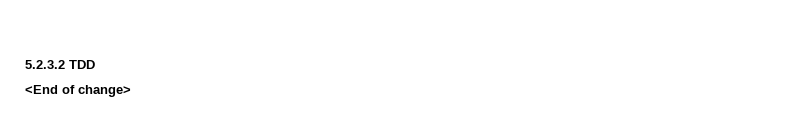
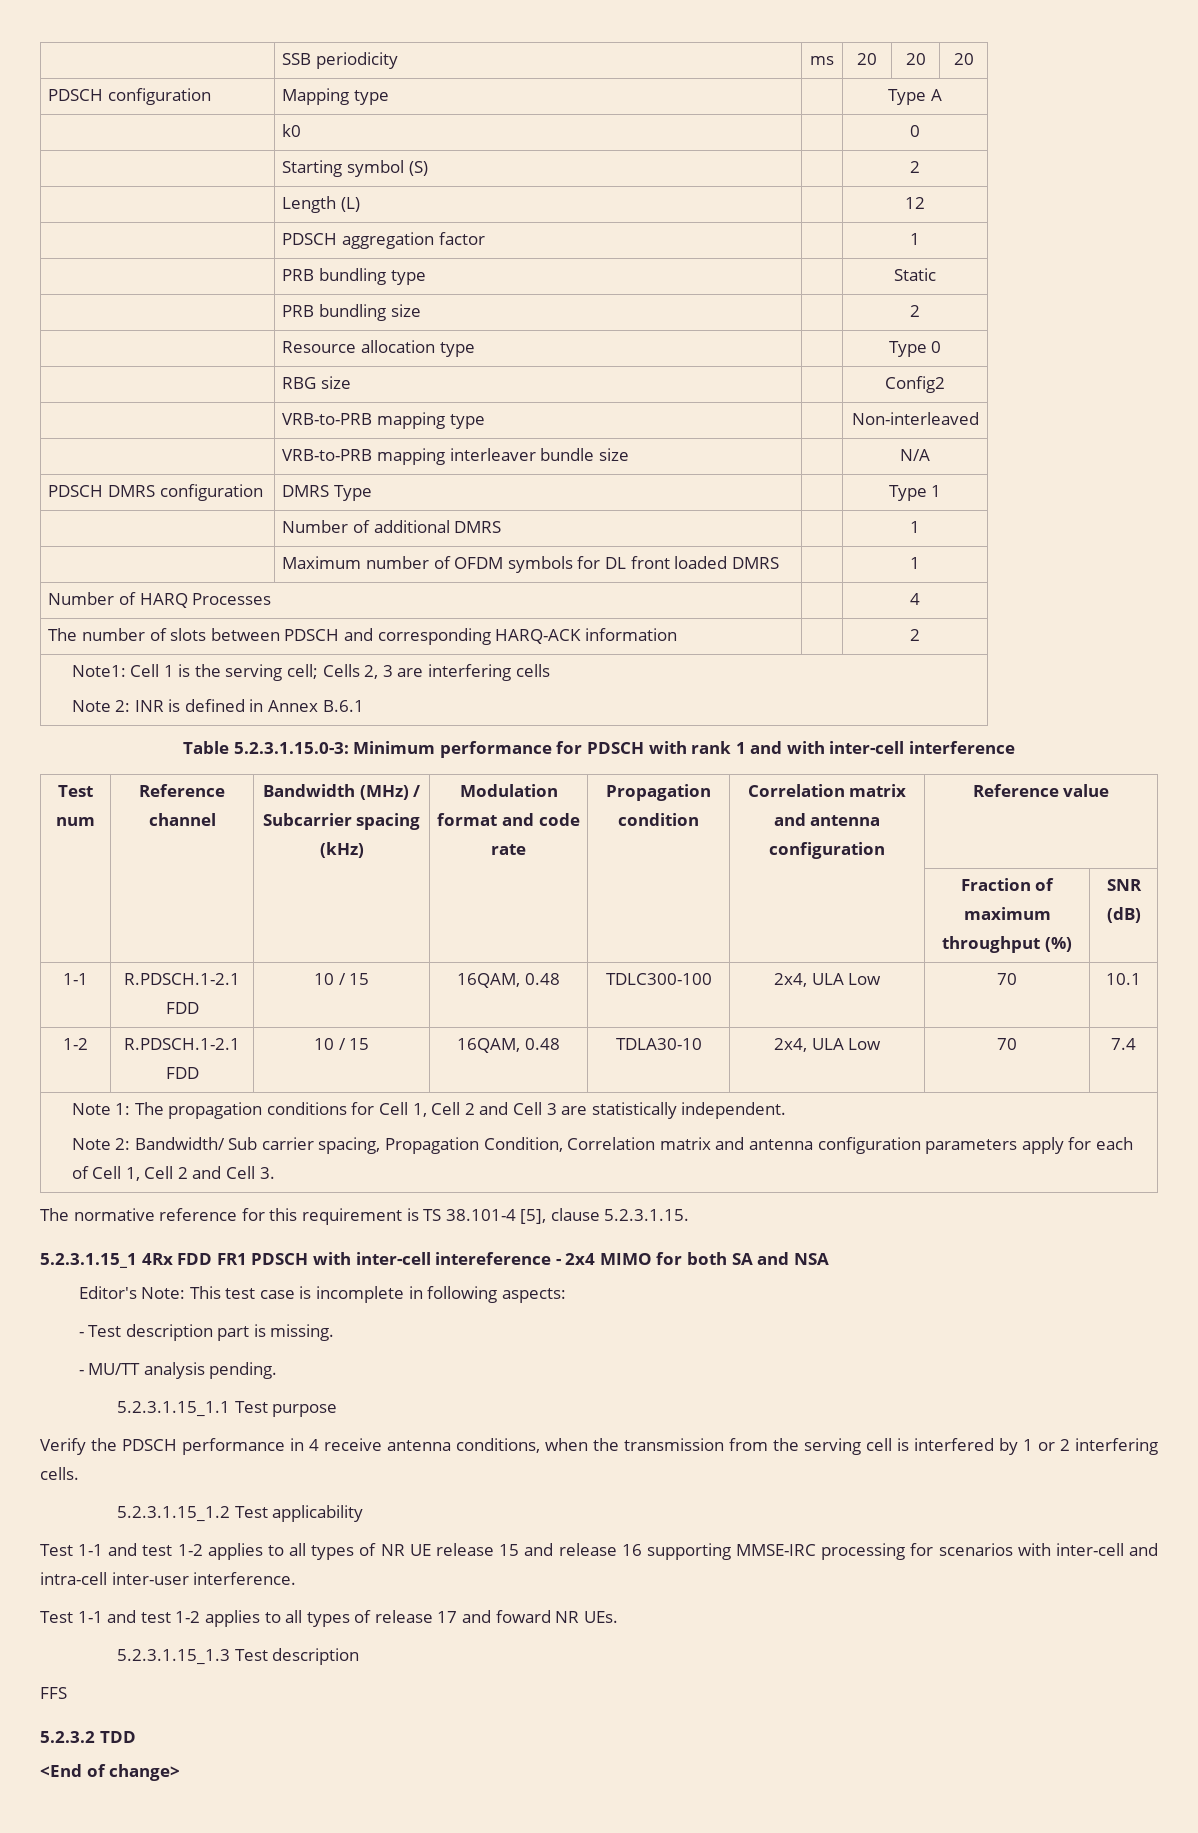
+ | SSB periodicity | ms | 20 | 20 | 20
+ PDSCH configuration | Mapping type | | Type A
+ | k0 | | 0
+ | Starting symbol (S) | | 2
+ | Length (L) | | 12
+ | PDSCH aggregation factor | | 1
+ | PRB bundling type | | Static
+ | PRB bundling size | | 2
+ | Resource allocation type | | Type 0
+ | RBG size | | Config2
+ | VRB-to-PRB mapping type | | Non-interleaved
+ | VRB-to-PRB mapping interleaver bundle size | | N/A
+ PDSCH DMRS configuration | DMRS Type | | Type 1
+ | Number of additional DMRS | | 1
+ | Maximum number of OFDM symbols for DL front loaded DMRS | | 1
+ Number of HARQ Processes | | 4
+ The number of slots between PDSCH and corresponding HARQ-ACK information | | 2
+ Note1: Cell 1 is the serving cell; Cells 2, 3 are interfering cells
+ Note 2: INR is defined in Annex B.6.1
+ Table 5.2.3.1.15.0-3: Minimum performance for PDSCH with rank 1 and with inter-cell interference
+ Test num | Reference channel | Bandwidth (MHz) / Subcarrier spacing (kHz) | Modulation format and code rate | Propagation condition | Correlation matrix and antenna configuration | Reference value
+ | | | | | | Fraction of maximum throughput (%) | SNR (dB)
+ 1-1 | R.PDSCH.1-2.1 FDD | 10 / 15 | 16QAM, 0.48 | TDLC300-100 | 2x4, ULA Low | 70 | 10.1
+ 1-2 | R.PDSCH.1-2.1 FDD | 10 / 15 | 16QAM, 0.48 | TDLA30-10 | 2x4, ULA Low | 70 | 7.4
+ Note 1: The propagation conditions for Cell 1, Cell 2 and Cell 3 are statistically independent.
+ Note 2: Bandwidth/ Sub carrier spacing, Propagation Condition, Correlation matrix and antenna configuration parameters apply for each of Cell 1, Cell 2 and Cell 3.
+ The normative reference for this requirement is TS 38.101-4 [5], clause 5.2.3.1.15.
+ 5.2.3.1.15_1 4Rx FDD FR1 PDSCH with inter-cell intereference - 2x4 MIMO for both SA and NSA
+ Editor's Note: This test case is incomplete in following aspects:
+ - Test description part is missing.
+ - MU/TT analysis pending.
+ 5.2.3.1.15_1.1 Test purpose
+ Verify the PDSCH performance in 4 receive antenna conditions, when the transmission from the serving cell is interfered by 1 or 2 interfering cells.
+ 5.2.3.1.15_1.2 Test applicability
+ Test 1-1 and test 1-2 applies to all types of NR UE release 15 and release 16 supporting MMSE-IRC processing for scenarios with inter-cell and intra-cell inter-user interference.
+ Test 1-1 and test 1-2 applies to all types of release 17 and foward NR UEs.
+ 5.2.3.1.15_1.3 Test description
+ FFS

